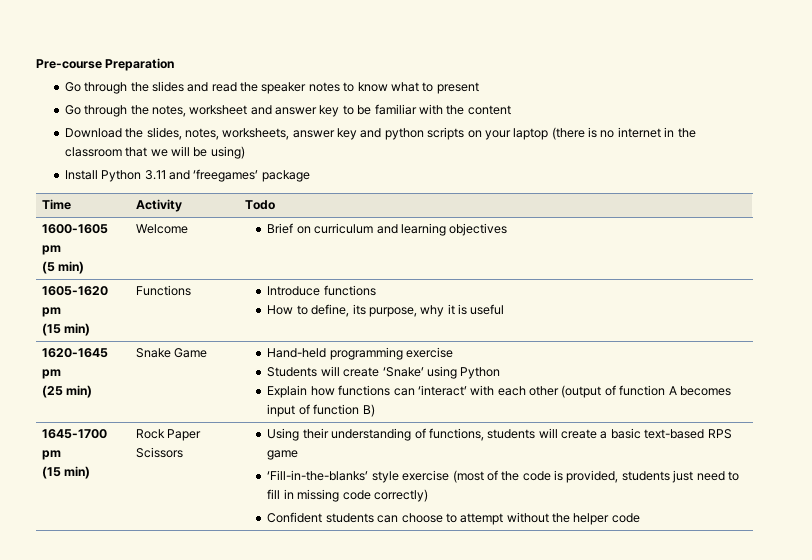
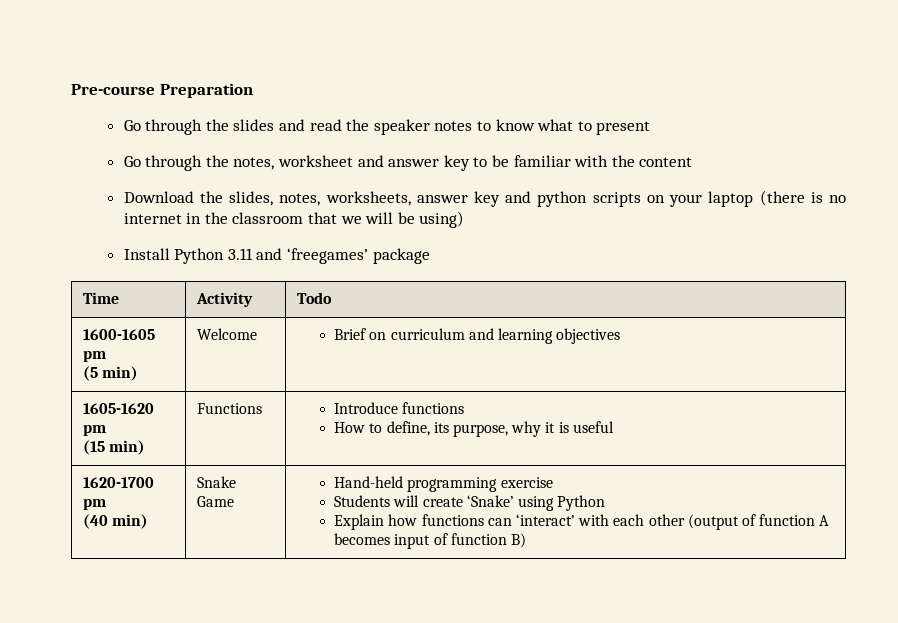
- 1620-1645 pm
- (25 min) | Snake Game | Hand-held programming exercise
+ 1620-1700 pm
+ (40 min) | Snake Game | Hand-held programming exercise
- 1645-1700 pm
- (15 min) | Rock Paper Scissors | Using their understanding of functions, students will create a basic text-based RPS game
- ‘Fill-in-the-blanks’ style exercise (most of the code is provided, students just need to fill in missing code correctly)
- Confident students can choose to attempt without the helper code

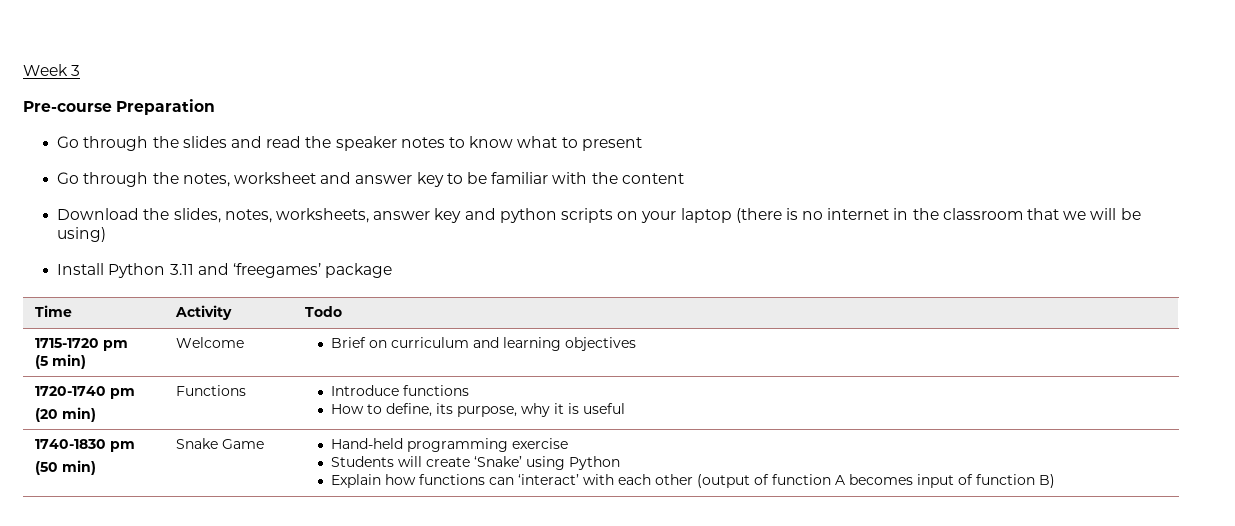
+ Week 3
- 1600-1605 pm
+ 1715-1720 pm
- 1605-1620 pm
- (15 min) | Functions | Introduce functions
+ 1720-1740 pm
+ (20 min) | Functions | Introduce functions
- 1620-1700 pm
- (40 min) | Snake Game | Hand-held programming exercise
+ 1740-1830 pm
+ (50 min) | Snake Game | Hand-held programming exercise

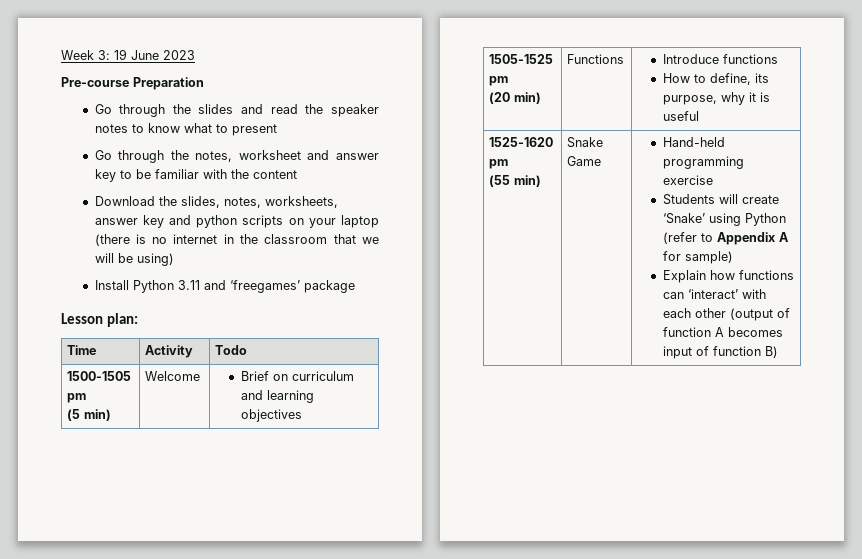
- Week 3
+ Week 3: 19 June 2023
+ Lesson plan:
- 1715-1720 pm
+ 1500-1505 pm
- 1720-1740 pm
+ 1505-1525 pm
- 1740-1830 pm
- (50 min) | Snake Game | Hand-held programming exercise
- Students will create ‘Snake’ using Python
+ 1525-1620 pm
+ (55 min) | Snake Game | Hand-held programming exercise
+ Students will create ‘Snake’ using Python (refer to Appendix A for sample)

